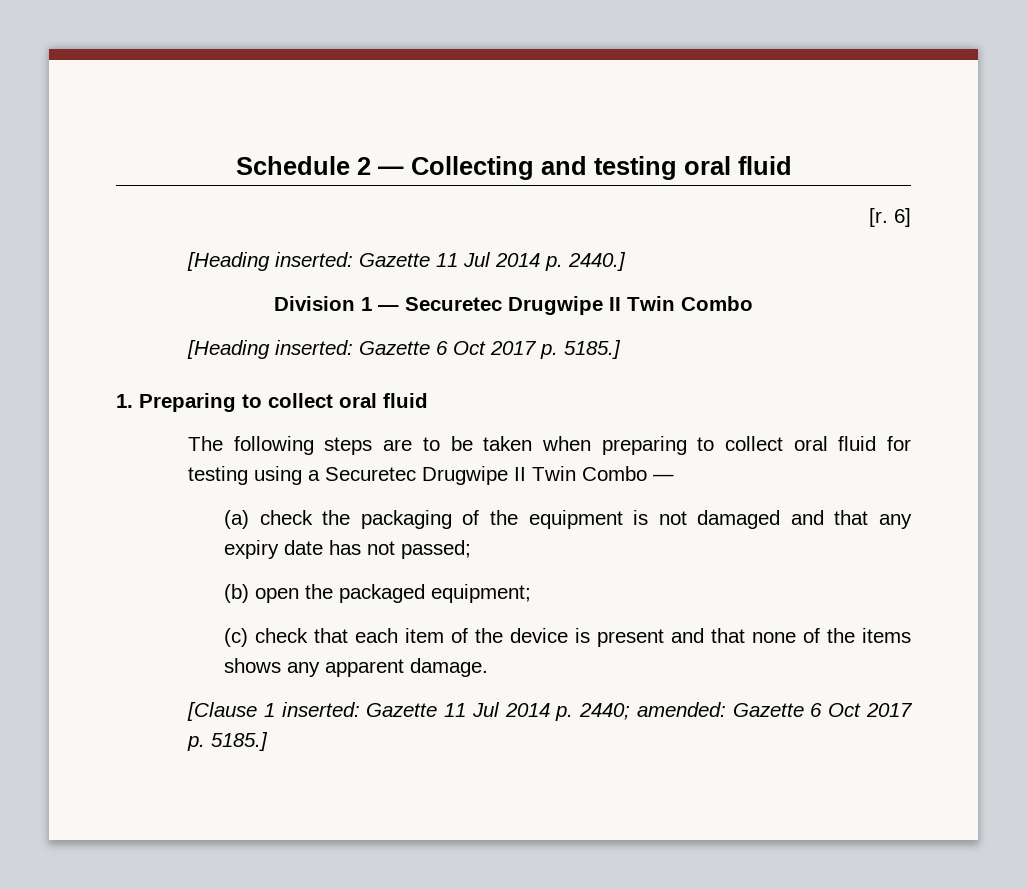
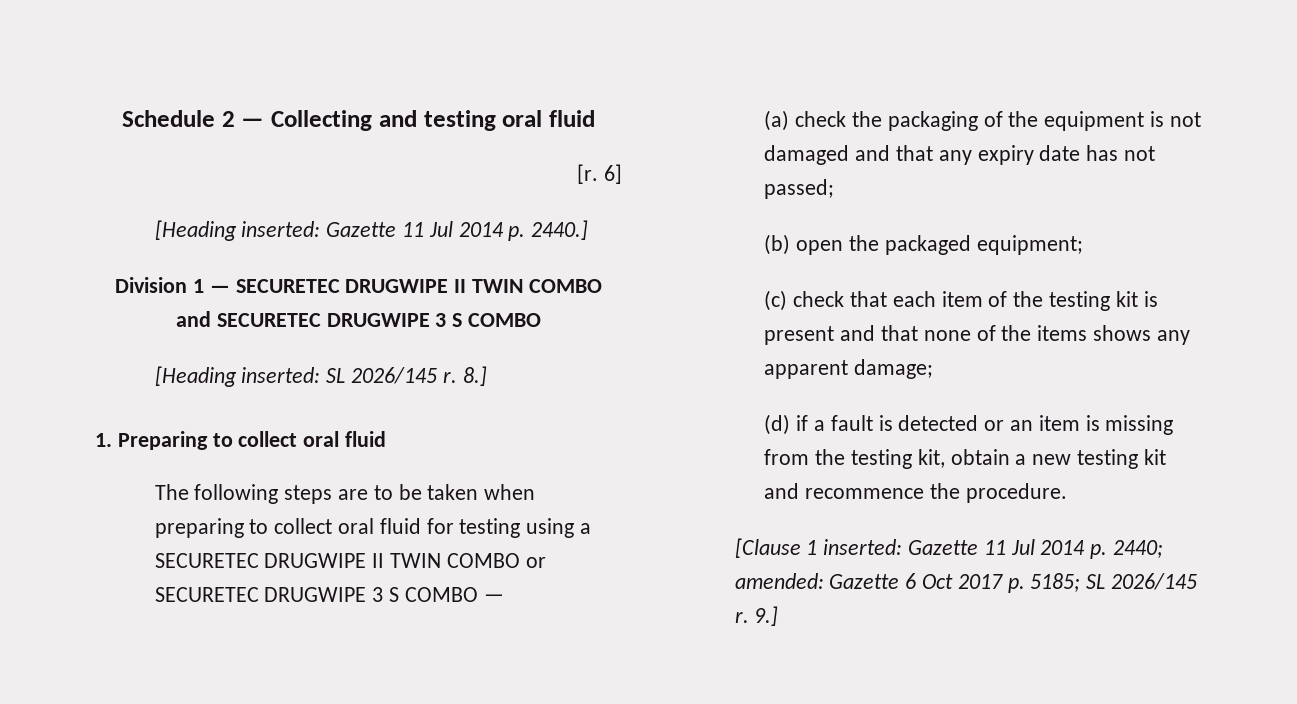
- Division 1 — Securetec Drugwipe II Twin Combo
- [Heading inserted: Gazette 6 Oct 2017 p. 5185.]
+ Division 1 — SECURETEC DRUGWIPE II TWIN COMBO and SECURETEC DRUGWIPE 3 S COMBO
+ [Heading inserted: SL 2026/145 r. 8.]
- The following steps are to be taken when preparing to collect oral fluid for testing using a Securetec Drugwipe II Twin Combo —
+ The following steps are to be taken when preparing to collect oral fluid for testing using a SECURETEC DRUGWIPE II TWIN COMBO or SECURETEC DRUGWIPE 3 S COMBO —
- (c) check that each item of the device is present and that none of the items shows any apparent damage.
+ (c) check that each item of the testing kit is present and that none of the items shows any apparent damage;
+ (d) if a fault is detected or an item is missing from the testing kit, obtain a new testing kit and recommence the procedure.
- [Clause 1 inserted: Gazette 11 Jul 2014 p. 2440; amended: Gazette 6 Oct 2017 p. 5185.]
+ [Clause 1 inserted: Gazette 11 Jul 2014 p. 2440; amended: Gazette 6 Oct 2017 p. 5185; SL 2026/145 r. 9.]

